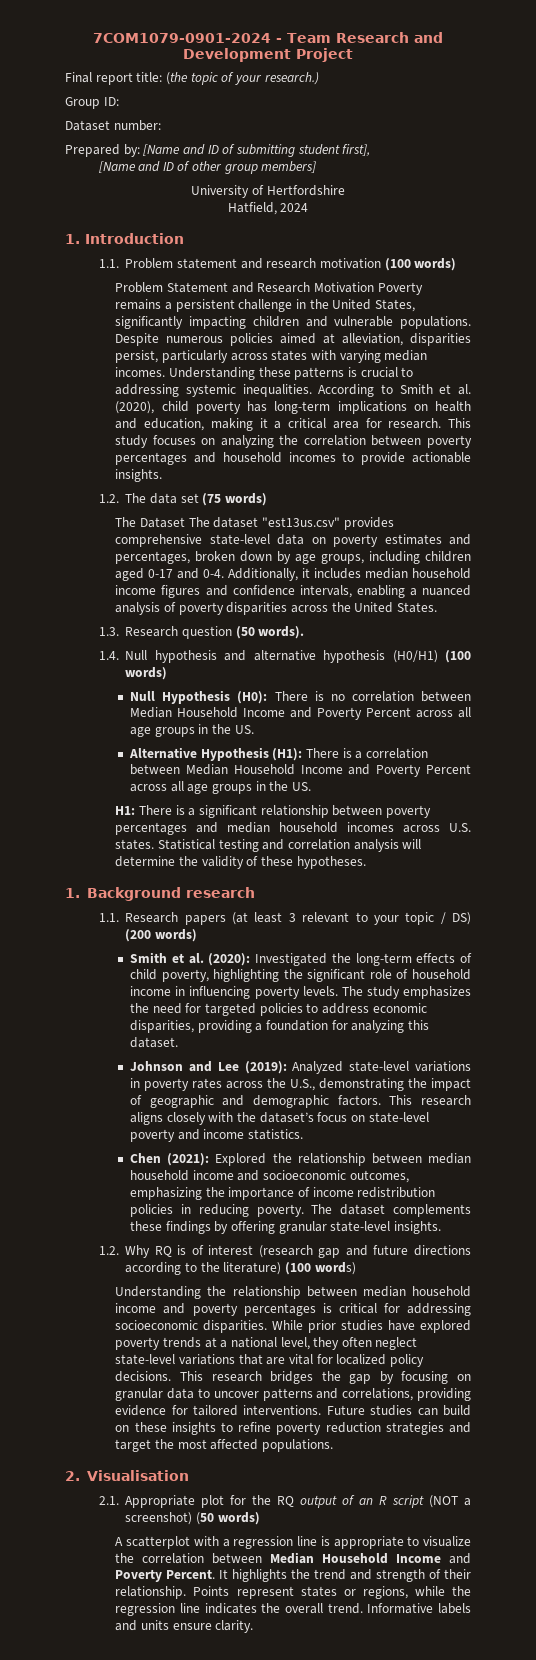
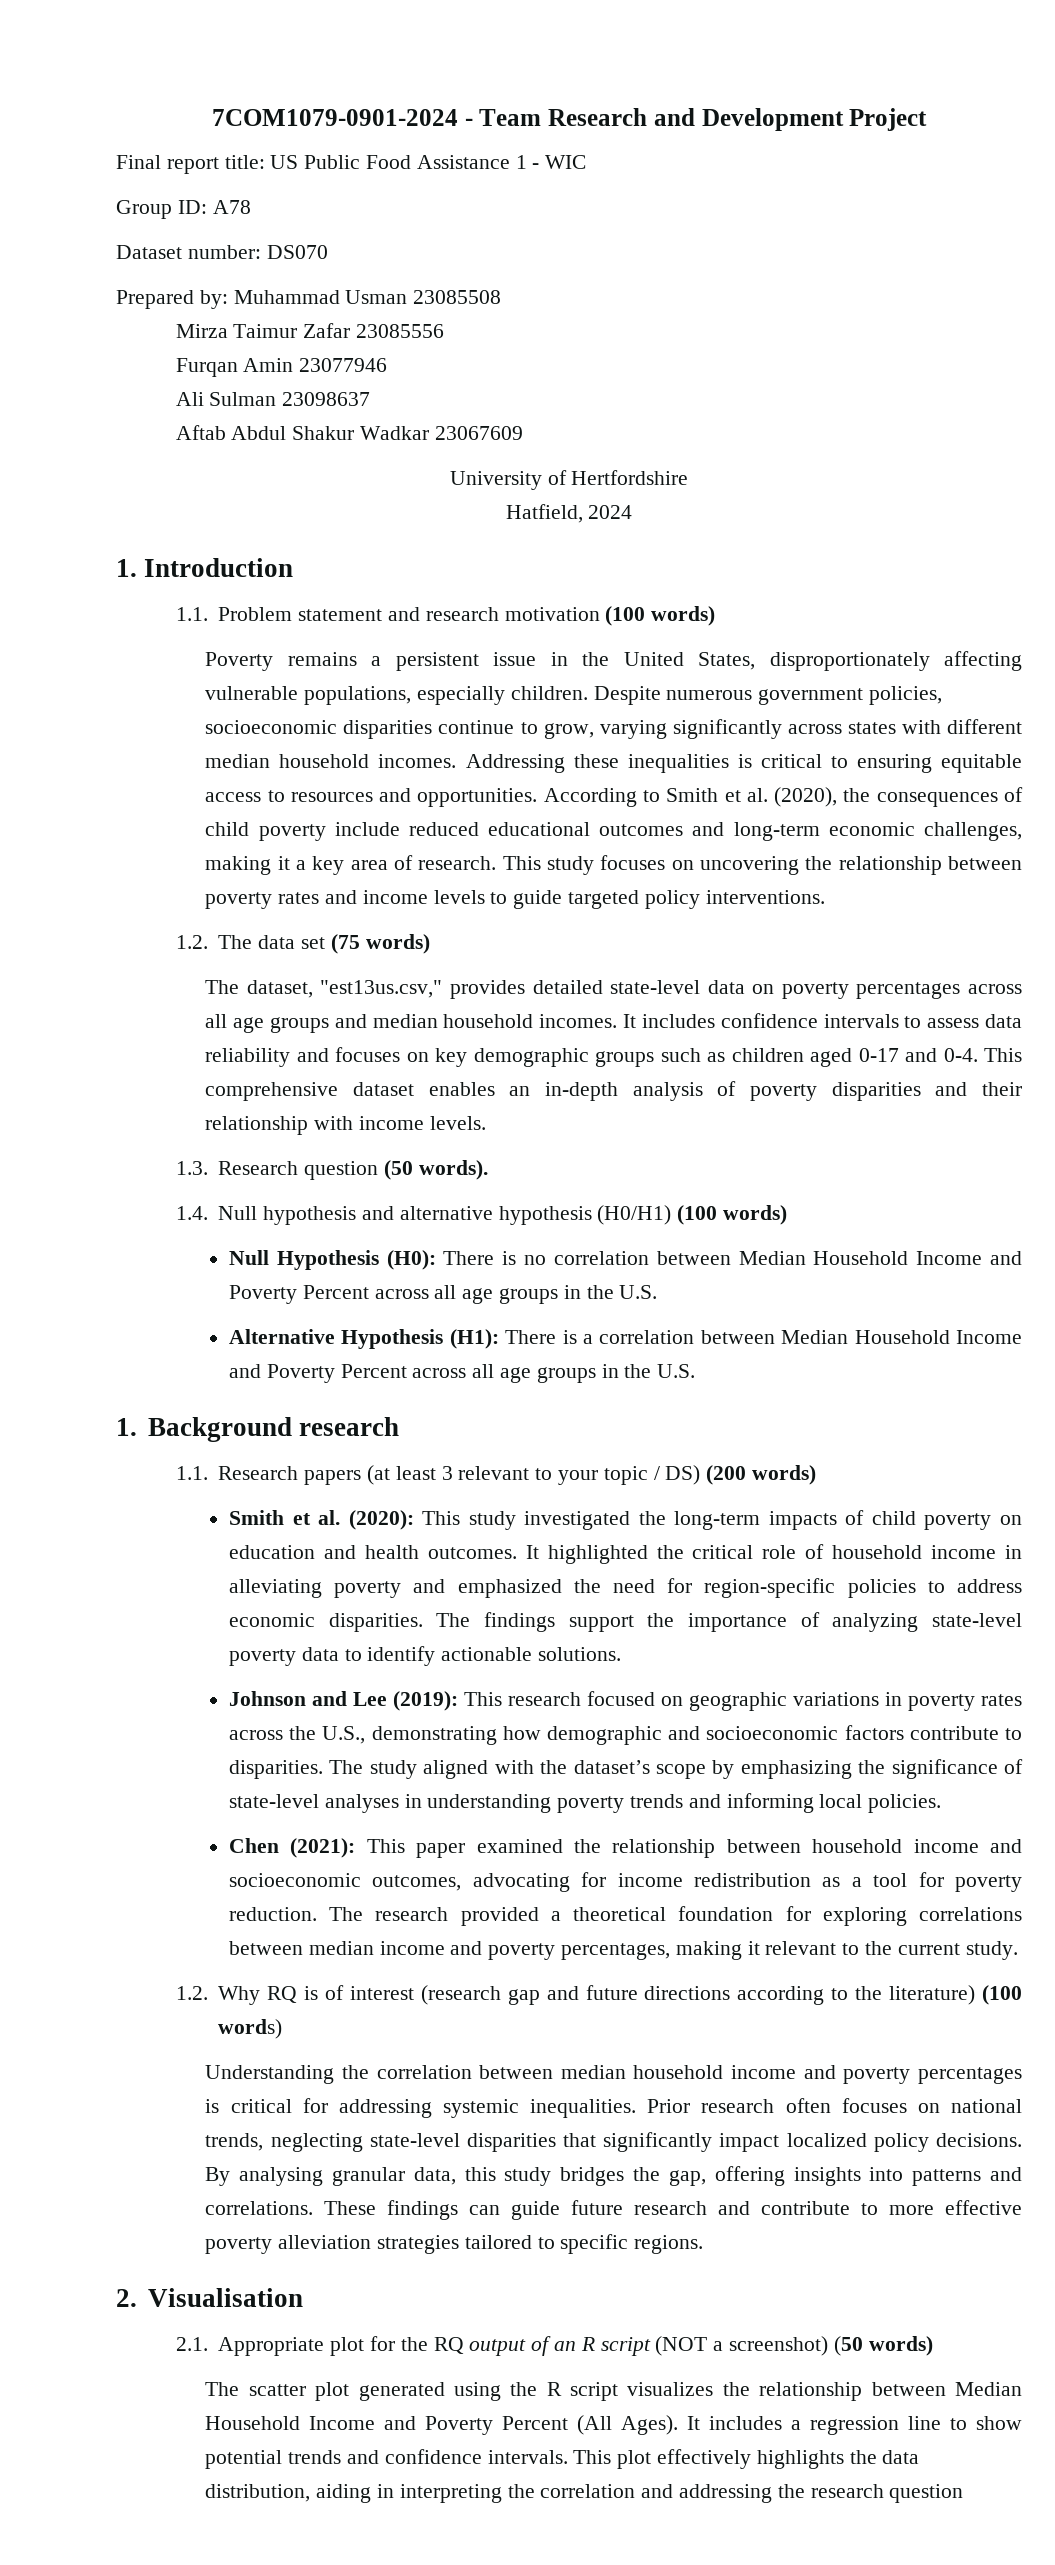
- Final report title: (the topic of your research.)
+ Final report title: US Public Food Assistance 1 - WIC
- Group ID:
+ Group ID: A78
- Dataset number:
+ Dataset number: DS070
- Prepared by: [Name and ID of submitting student first],
- [Name and ID of other group members]
+ Prepared by: Muhammad Usman 23085508
+ Mirza Taimur Zafar 23085556
+ Furqan Amin 23077946
+ Ali Sulman 23098637
+ Aftab Abdul Shakur Wadkar 23067609
- Problem Statement and Research Motivation Poverty remains a persistent challenge in the United States, significantly impacting children and vulnerable populations. Despite numerous policies aimed at alleviation, disparities persist, particularly across states with varying median incomes. Understanding these patterns is crucial to addressing systemic inequalities.
+ Poverty remains a persistent issue in the United States, disproportionately affecting vulnerable populations, especially children. Despite numerous government policies, socioeconomic disparities continue to grow, varying significantly across states with different median household incomes. Addressing these inequalities is critical to ensuring equitable access to resources and opportunities.
- According to Smith et al. (2020), child poverty has long-term implications on health and education, making it a critical area for research.
+ According to Smith et al. (2020), the consequences of child poverty include reduced educational outcomes and long-term economic challenges, making it a key area of research.
- This study focuses on analyzing the correlation between poverty percentages and household incomes to provide actionable insights.
+ This study focuses on uncovering the relationship between poverty rates and income levels to guide targeted policy interventions.
- The Dataset The dataset "est13us.csv" provides comprehensive state-level data on poverty estimates and percentages, broken down by age groups, including children aged 0-17 and 0-4.
+ The dataset, "est13us.csv," provides detailed state-level data on poverty percentages across all age groups and median household incomes. It includes confidence intervals to assess data reliability and focuses on key demographic groups such as children aged 0-17 and 0-4.
- Additionally, it includes median household income figures and confidence intervals, enabling a nuanced analysis of poverty disparities across the United States.
+ This comprehensive dataset enables an in-depth analysis of poverty disparities and their relationship with income levels.
- Null Hypothesis (H0): There is no correlation between Median Household Income and Poverty Percent across all age groups in the US.
+ Null Hypothesis (H0): There is no correlation between Median Household Income and Poverty Percent across all age groups in the U.S.
- Alternative Hypothesis (H1): There is a correlation between Median Household Income and Poverty Percent across all age groups in the US.
- H1: There is a significant relationship between poverty percentages and median household incomes across U.S. states. Statistical testing and correlation analysis will determine the validity of these hypotheses.
+ Alternative Hypothesis (H1): There is a correlation between Median Household Income and Poverty Percent across all age groups in the U.S.
- Smith et al. (2020): Investigated the long-term effects of child poverty, highlighting the significant role of household income in influencing poverty levels. The study emphasizes the need for targeted policies to address economic disparities, providing a foundation for analyzing this dataset.
+ Smith et al. (2020): This study investigated the long-term impacts of child poverty on education and health outcomes. It highlighted the critical role of household income in alleviating poverty and emphasized the need for region-specific policies to address economic disparities. The findings support the importance of analyzing state-level poverty data to identify actionable solutions.
- Johnson and Lee (2019): Analyzed state-level variations in poverty rates across the U.S., demonstrating the impact of geographic and demographic factors. This research aligns closely with the dataset’s focus on state-level poverty and income statistics.
+ Johnson and Lee (2019): This research focused on geographic variations in poverty rates across the U.S., demonstrating how demographic and socioeconomic factors contribute to disparities. The study aligned with the dataset’s scope by emphasizing the significance of state-level analyses in understanding poverty trends and informing local policies.
- Chen (2021): Explored the relationship between median household income and socioeconomic outcomes, emphasizing the importance of income redistribution policies in reducing poverty. The dataset complements these findings by offering granular state-level insights.
+ Chen (2021): This paper examined the relationship between household income and socioeconomic outcomes, advocating for income redistribution as a tool for poverty reduction. The research provided a theoretical foundation for exploring correlations between median income and poverty percentages, making it relevant to the current study.
- Understanding the relationship between median household income and poverty percentages is critical for addressing socioeconomic disparities. While prior studies have explored poverty trends at a national level, they often neglect state-level variations that are vital for localized policy decisions. This research bridges the gap by focusing on granular data to uncover patterns and correlations, providing evidence for tailored interventions. Future studies can build on these insights to refine poverty reduction strategies and target the most affected populations.
+ Understanding the correlation between median household income and poverty percentages is critical for addressing systemic inequalities. Prior research often focuses on national trends, neglecting state-level disparities that significantly impact localized policy decisions. By analysing granular data, this study bridges the gap, offering insights into patterns and correlations. These findings can guide future research and contribute to more effective poverty alleviation strategies tailored to specific regions.
- A scatterplot with a regression line is appropriate to visualize the correlation between Median Household Income and Poverty Percent. It highlights the trend and strength of their relationship. Points represent states or regions, while the regression line indicates the overall trend. Informative labels and units ensure clarity.
+ The scatter plot generated using the R script visualizes the relationship between Median Household Income and Poverty Percent (All Ages). It includes a regression line to show potential trends and confidence intervals. This plot effectively highlights the data distribution, aiding in interpreting the correlation and addressing the research question

